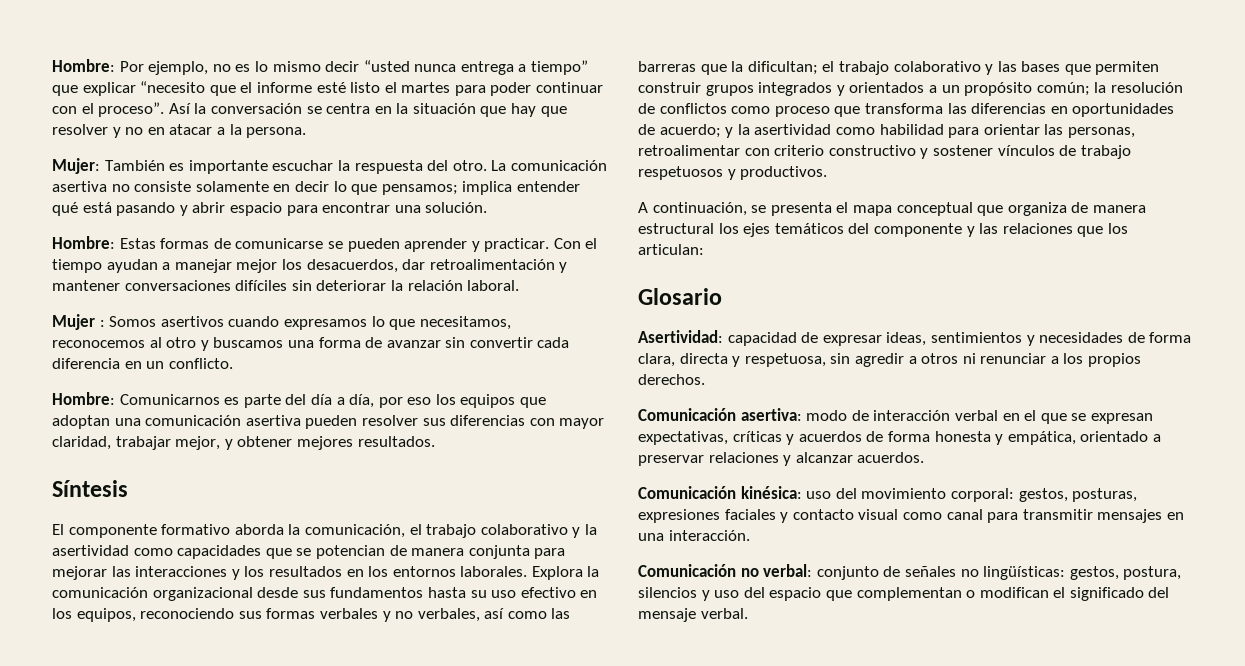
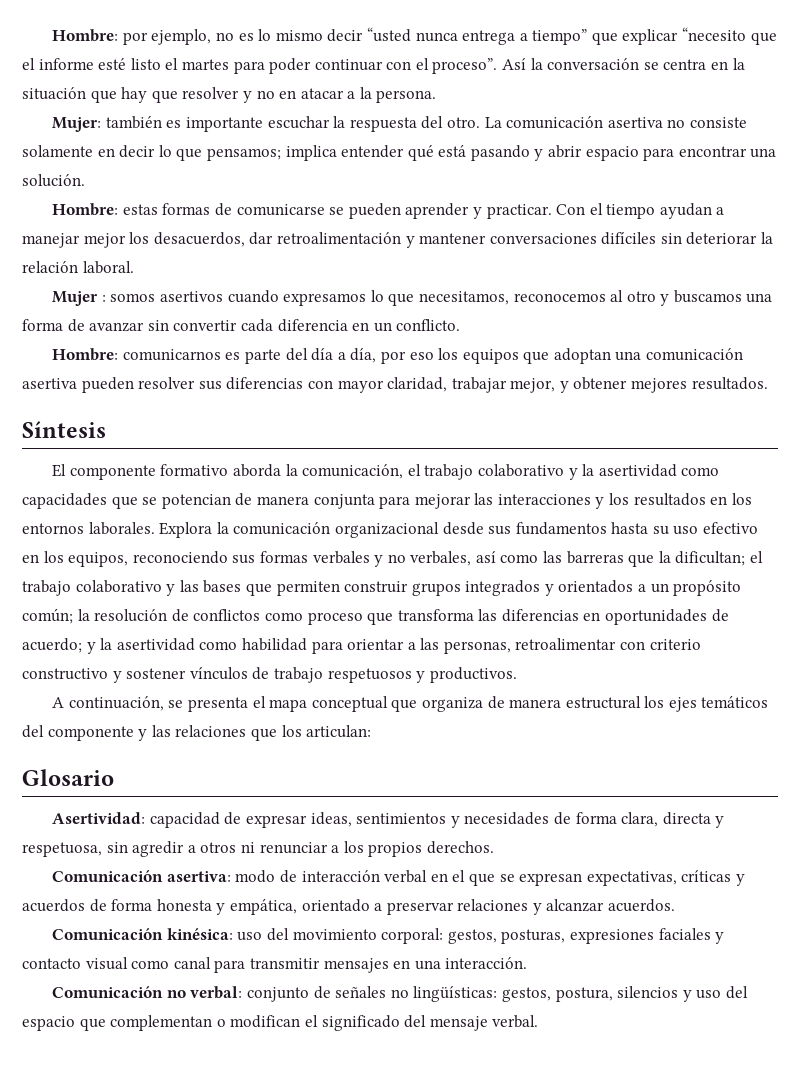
- Hombre: Por ejemplo, no es lo mismo decir “usted nunca entrega a tiempo” que explicar “necesito que el informe esté listo el martes para poder continuar con el proceso”.
+ Hombre: por ejemplo, no es lo mismo decir “usted nunca entrega a tiempo” que explicar “necesito que el informe esté listo el martes para poder continuar con el proceso”.
- Mujer: También es importante escuchar la respuesta del otro.
+ Mujer: también es importante escuchar la respuesta del otro.
- Hombre: Estas formas de comunicarse se pueden aprender y practicar.
+ Hombre: estas formas de comunicarse se pueden aprender y practicar.
- Mujer : Somos asertivos cuando expresamos lo que necesitamos, reconocemos al otro y buscamos una forma de avanzar sin convertir cada diferencia en un conflicto.
+ Mujer : somos asertivos cuando expresamos lo que necesitamos, reconocemos al otro y buscamos una forma de avanzar sin convertir cada diferencia en un conflicto.
- Hombre: Comunicarnos es parte del día a día, por eso los equipos que adoptan una comunicación asertiva pueden resolver sus diferencias con mayor claridad, trabajar mejor, y obtener mejores resultados.
+ Hombre: comunicarnos es parte del día a día, por eso los equipos que adoptan una comunicación asertiva pueden resolver sus diferencias con mayor claridad, trabajar mejor, y obtener mejores resultados.
- y la asertividad como habilidad para orientar las personas, retroalimentar con criterio constructivo y sostener vínculos de trabajo respetuosos y productivos.
+ y la asertividad como habilidad para orientar a las personas, retroalimentar con criterio constructivo y sostener vínculos de trabajo respetuosos y productivos.

